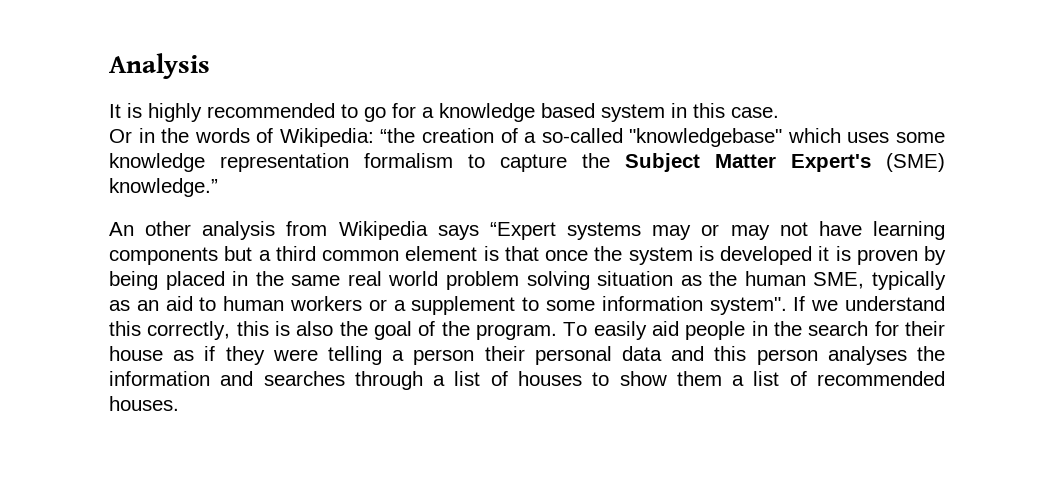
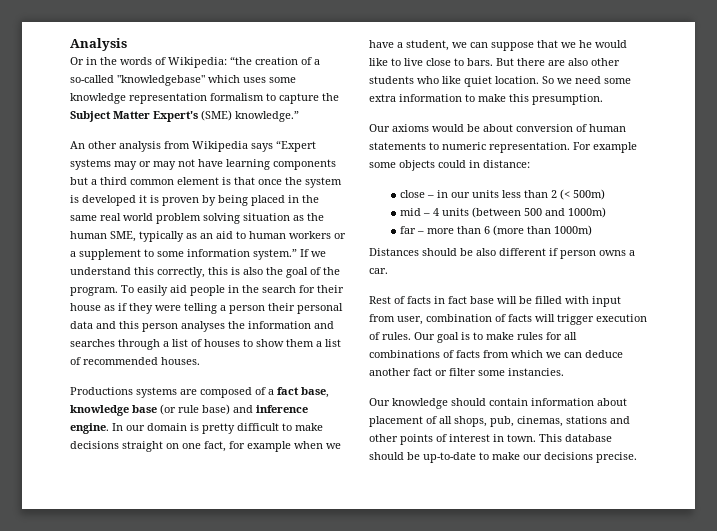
- It is highly recommended to go for a knowledge based system in this case.
- An other analysis from Wikipedia says “Expert systems may or may not have learning components but a third common element is that once the system is developed it is proven by being placed in the same real world problem solving situation as the human SME, typically as an aid to human workers or a supplement to some information system".
+ An other analysis from Wikipedia says “Expert systems may or may not have learning components but a third common element is that once the system is developed it is proven by being placed in the same real world problem solving situation as the human SME, typically as an aid to human workers or a supplement to some information system.”
+ Productions systems are composed of a fact base, knowledge base (or rule base) and inference engine. In our domain is pretty difficult to make decisions straight on one fact, for example when we have a student, we can suppose that we he would like to live close to bars. But there are also other students who like quiet location. So we need some extra information to make this presumption.
+ Our axioms would be about conversion of human statements to numeric representation. For example some objects could in distance:
+ close – in our units less than 2 (< 500m)
+ mid – 4 units (between 500 and 1000m)
+ far – more than 6 (more than 1000m)
+ Distances should be also different if person owns a car.
+ Rest of facts in fact base will be filled with input from user, combination of facts will trigger execution of rules. Our goal is to make rules for all combinations of facts from which we can deduce another fact or filter some instancies.
+ Our knowledge should contain information about placement of all shops, pub, cinemas, stations and other points of interest in town. This database should be up-to-date to make our decisions precise.

